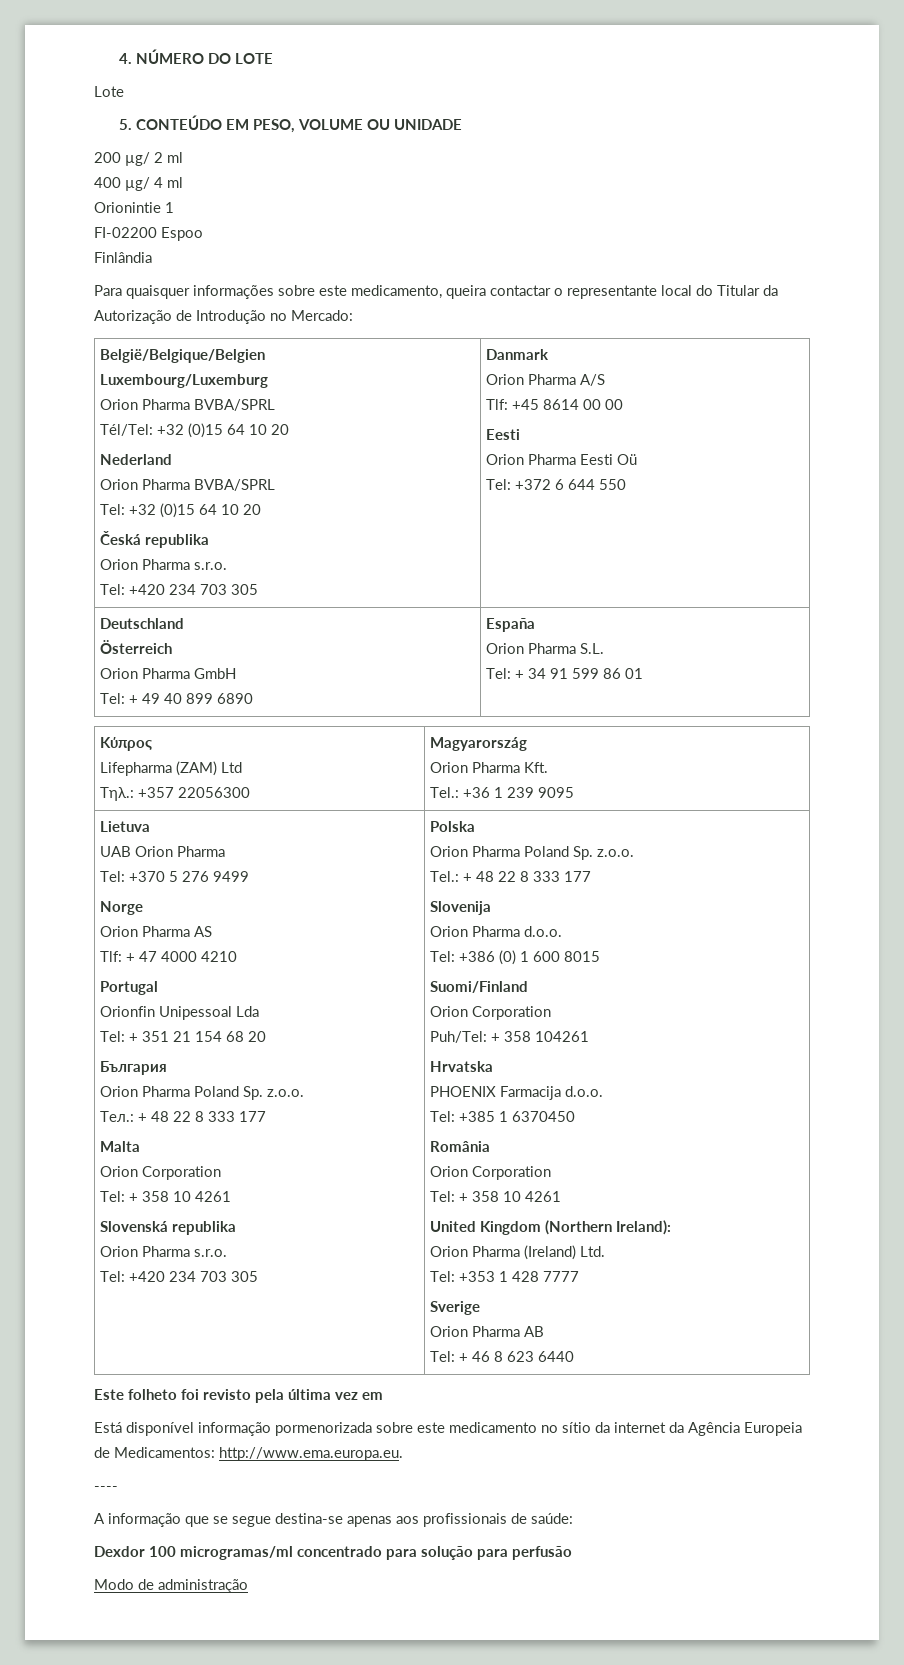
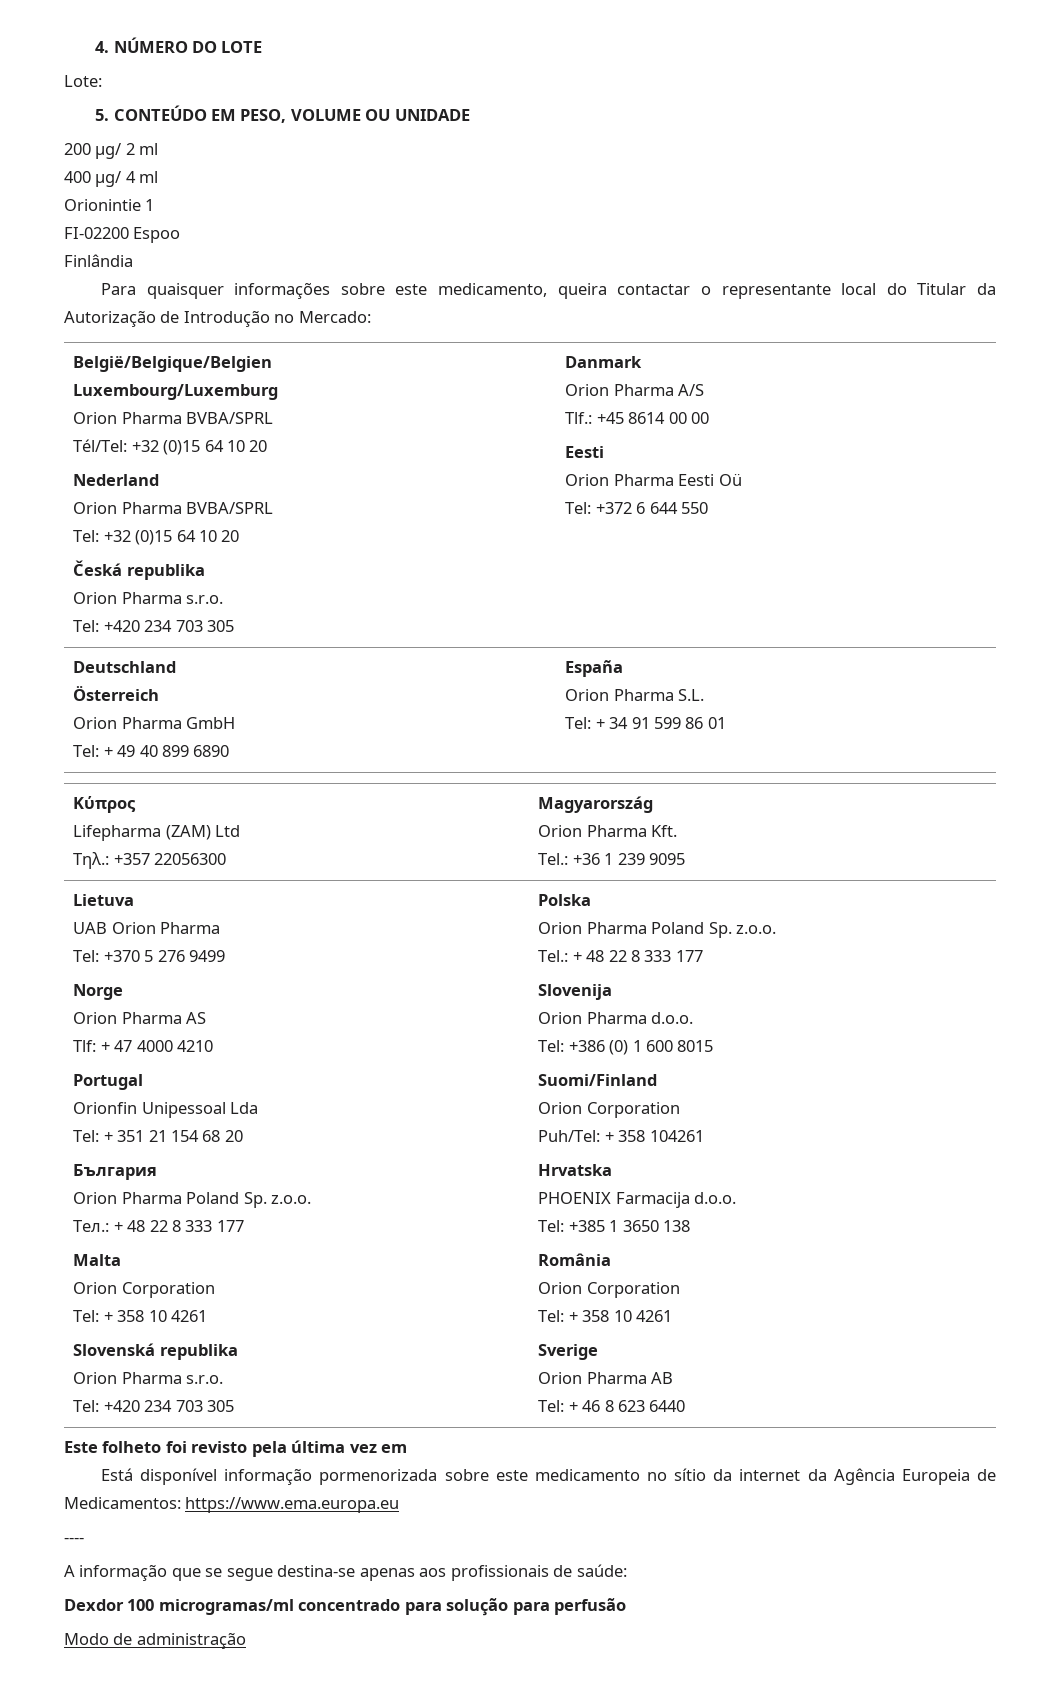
- Lote
+ Lote:
- Tlf: +45 8614 00 00
+ Tlf.: +45 8614 00 00
- Tel: +385 1 6370450
+ Tel: +385 1 3650 138
- United Kingdom (Northern Ireland):
- Orion Pharma (Ireland) Ltd.
- Tel: +353 1 428 7777
- Está disponível informação pormenorizada sobre este medicamento no sítio da internet da Agência Europeia de Medicamentos: http://www.ema.europa.eu.
+ Está disponível informação pormenorizada sobre este medicamento no sítio da internet da Agência Europeia de Medicamentos: https://www.ema.europa.eu

